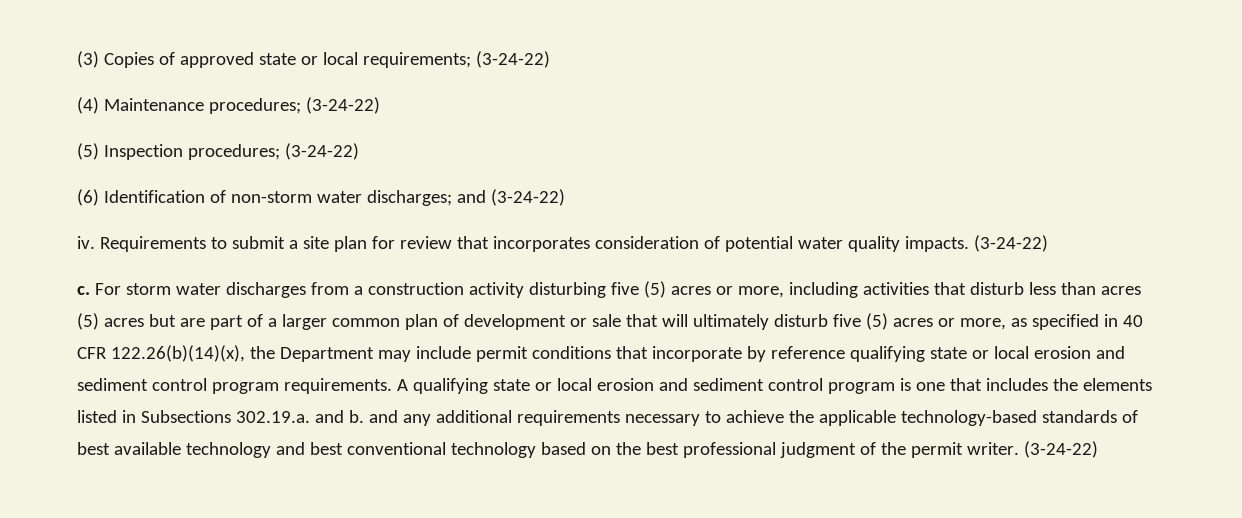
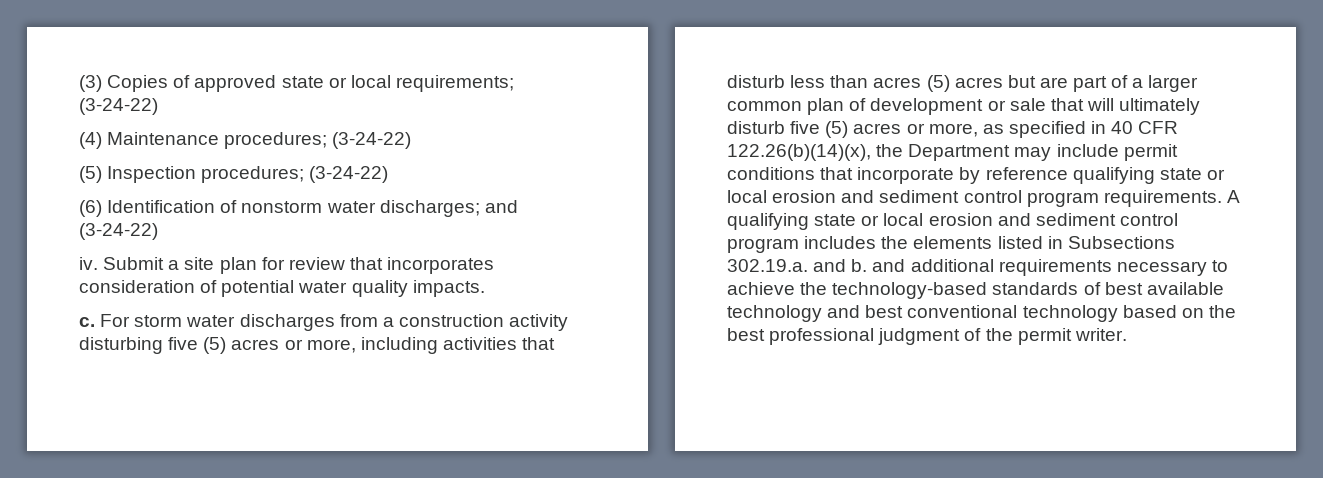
- (6) Identification of non-storm water discharges; and (3-24-22)
+ (6) Identification of nonstorm water discharges; and (3-24-22)
- Requirements to submit a site plan for review that incorporates consideration of potential water quality impacts. (3-24-22)
+ Submit a site plan for review that incorporates consideration of potential water quality impacts.
- A qualifying state or local erosion and sediment control program is one that includes the elements listed in Subsections 302.19.a. and b. and any additional requirements necessary to achieve the applicable technology-based standards of best available technology and best conventional technology based on the best professional judgment of the permit writer. (3-24-22)
+ A qualifying state or local erosion and sediment control program includes the elements listed in Subsections 302.19.a. and b. and additional requirements necessary to achieve the technology-based standards of best available technology and best conventional technology based on the best professional judgment of the permit writer.

